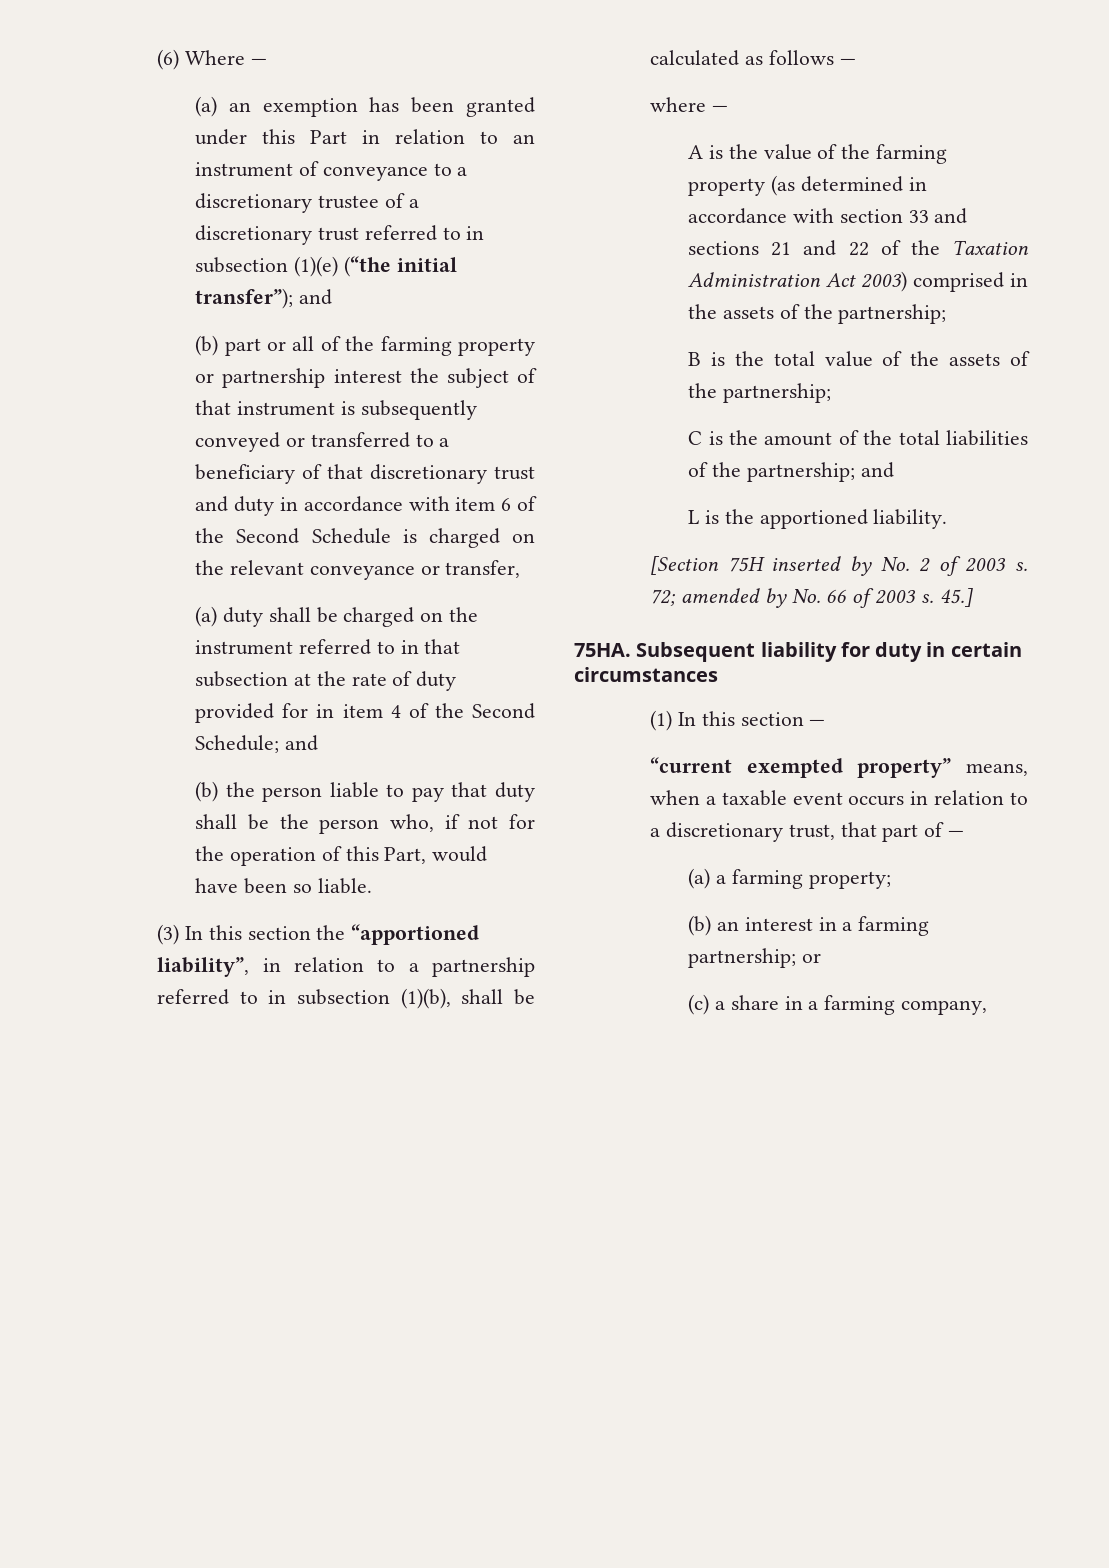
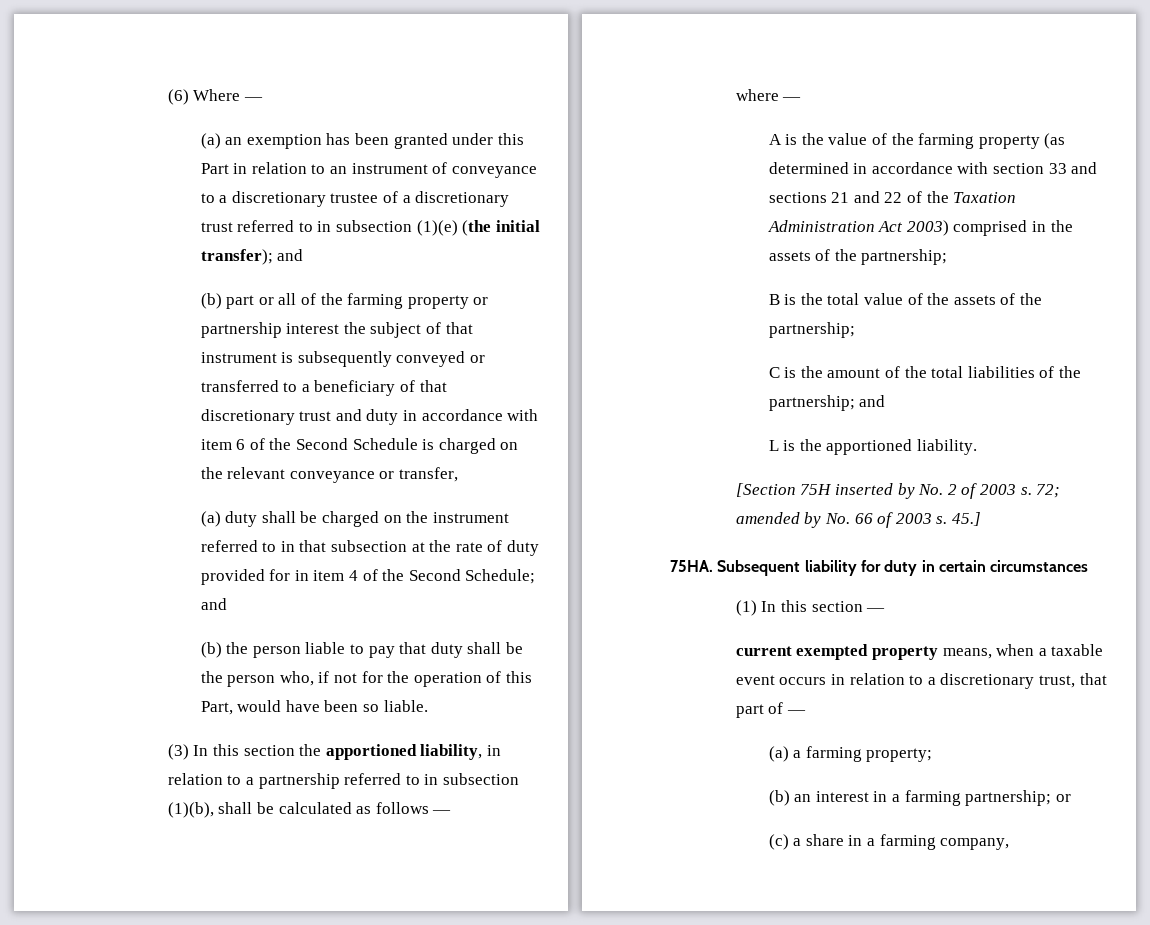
- (a) an exemption has been granted under this Part in relation to an instrument of conveyance to a discretionary trustee of a discretionary trust referred to in subsection (1)(e) (“the initial transfer”); and
+ (a) an exemption has been granted under this Part in relation to an instrument of conveyance to a discretionary trustee of a discretionary trust referred to in subsection (1)(e) (the initial transfer); and
- (3) In this section the “apportioned liability”, in relation to a partnership referred to in subsection (1)(b), shall be calculated as follows —
+ (3) In this section the apportioned liability, in relation to a partnership referred to in subsection (1)(b), shall be calculated as follows —
- “current exempted property” means, when a taxable event occurs in relation to a discretionary trust, that part of —
+ current exempted property means, when a taxable event occurs in relation to a discretionary trust, that part of —

